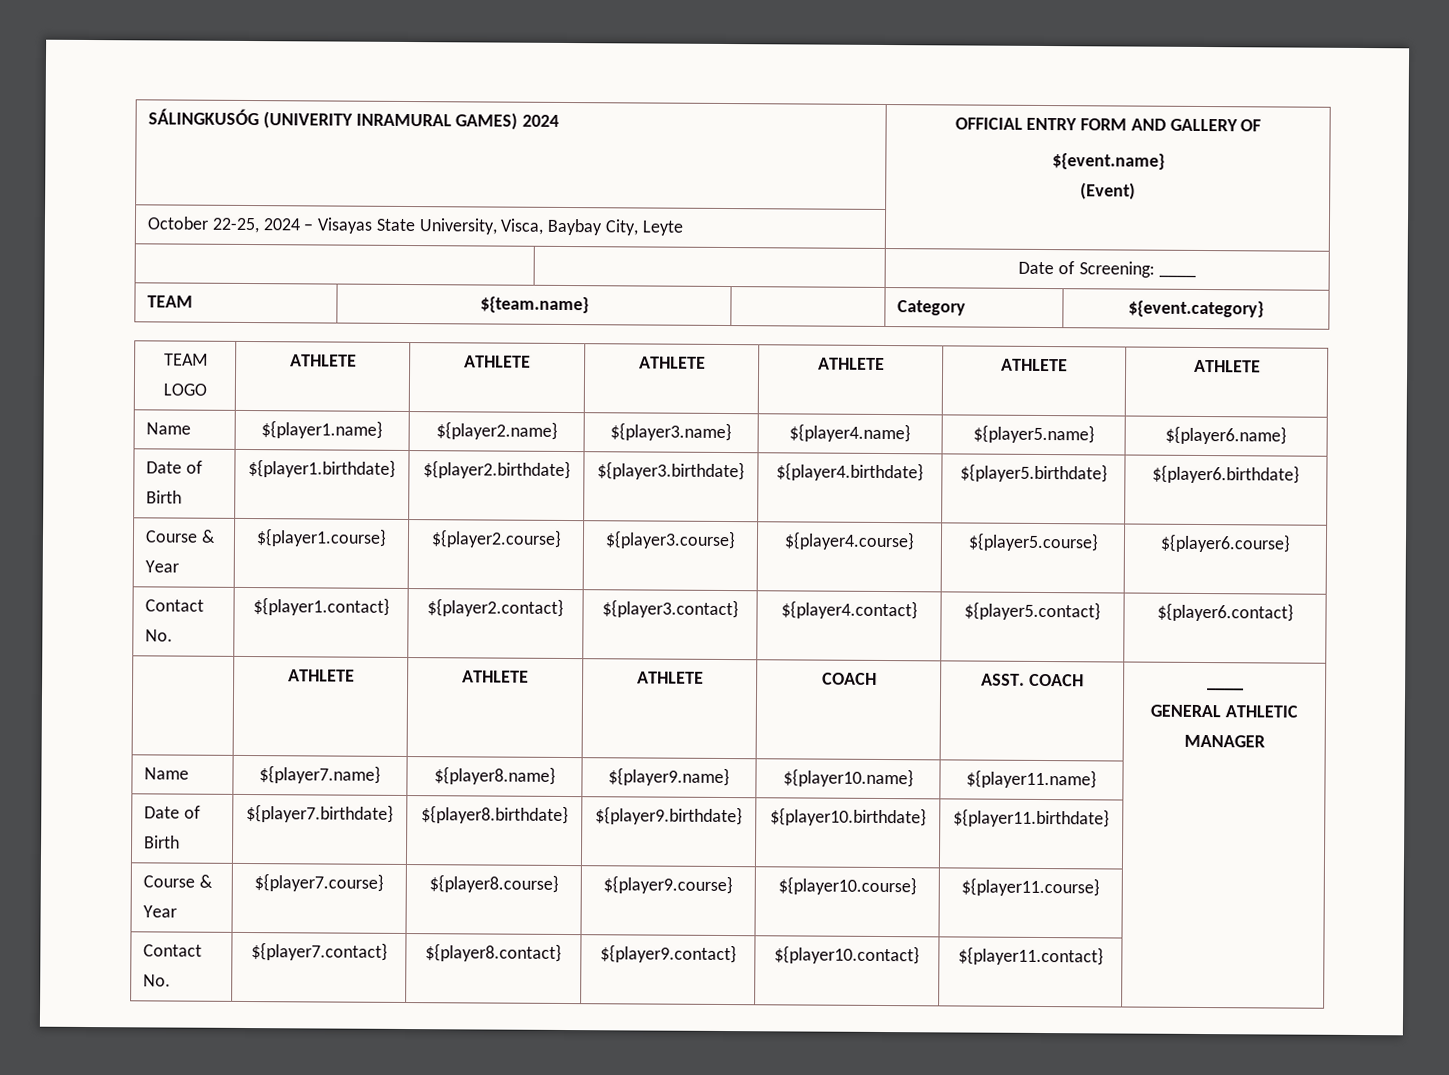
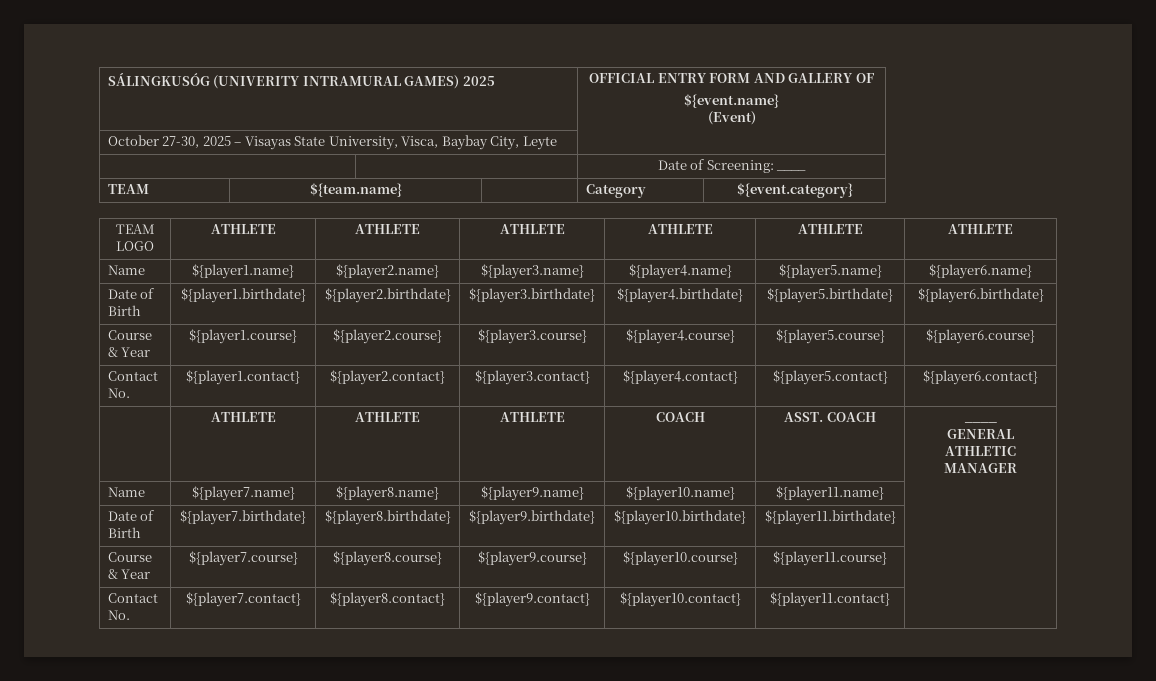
- SÁLINGKUSÓG (UNIVERITY INRAMURAL GAMES) 2024 | OFFICIAL ENTRY FORM AND GALLERY OF
+ SÁLINGKUSÓG (UNIVERITY INTRAMURAL GAMES) 2025 | OFFICIAL ENTRY FORM AND GALLERY OF
- October 22-25, 2024 – Visayas State University, Visca, Baybay City, Leyte |
+ October 27-30, 2025 – Visayas State University, Visca, Baybay City, Leyte |

